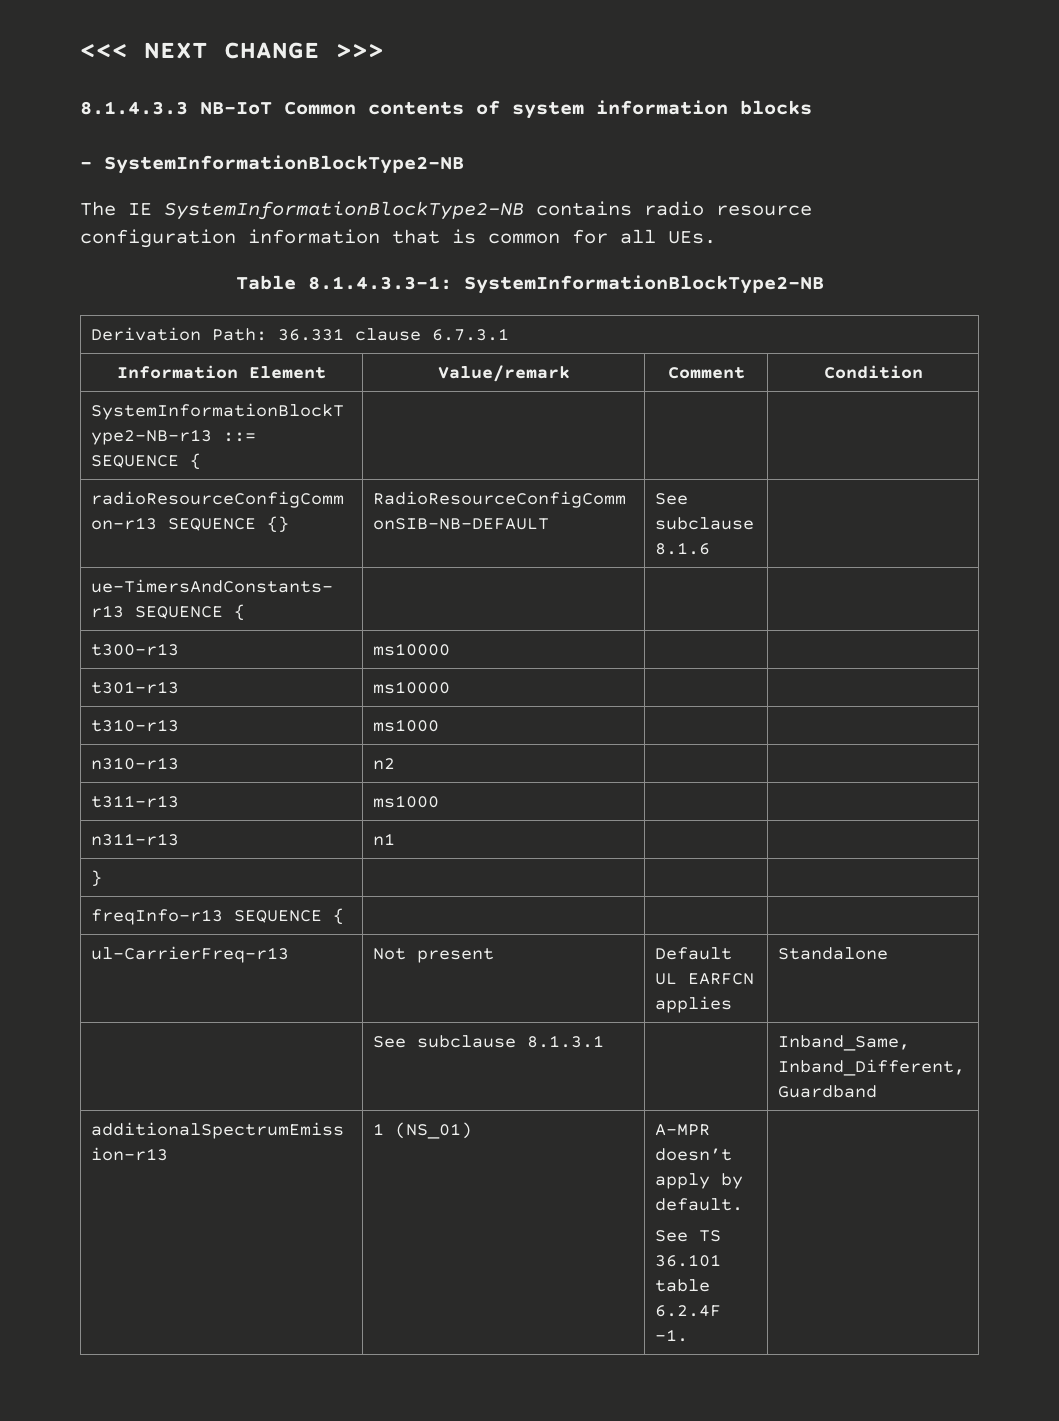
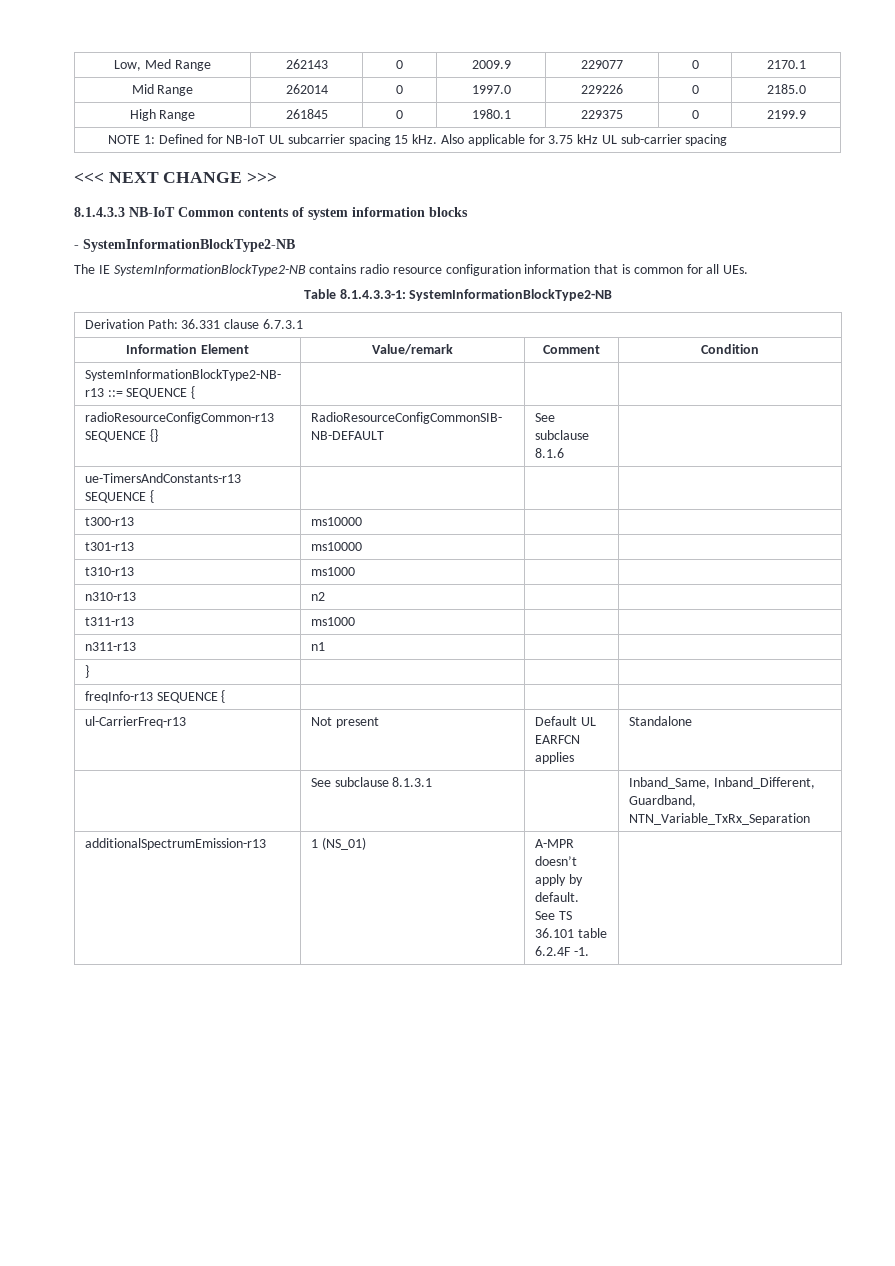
+ Low, Med Range | 262143 | 0 | 2009.9 | 229077 | 0 | 2170.1
+ Mid Range | 262014 | 0 | 1997.0 | 229226 | 0 | 2185.0
+ High Range | 261845 | 0 | 1980.1 | 229375 | 0 | 2199.9
+ NOTE 1: Defined for NB-IoT UL subcarrier spacing 15 kHz. Also applicable for 3.75 kHz UL sub-carrier spacing
- | See subclause 8.1.3.1 | | Inband_Same, Inband_Different, Guardband
+ | See subclause 8.1.3.1 | | Inband_Same, Inband_Different, Guardband, NTN_Variable_TxRx_Separation

